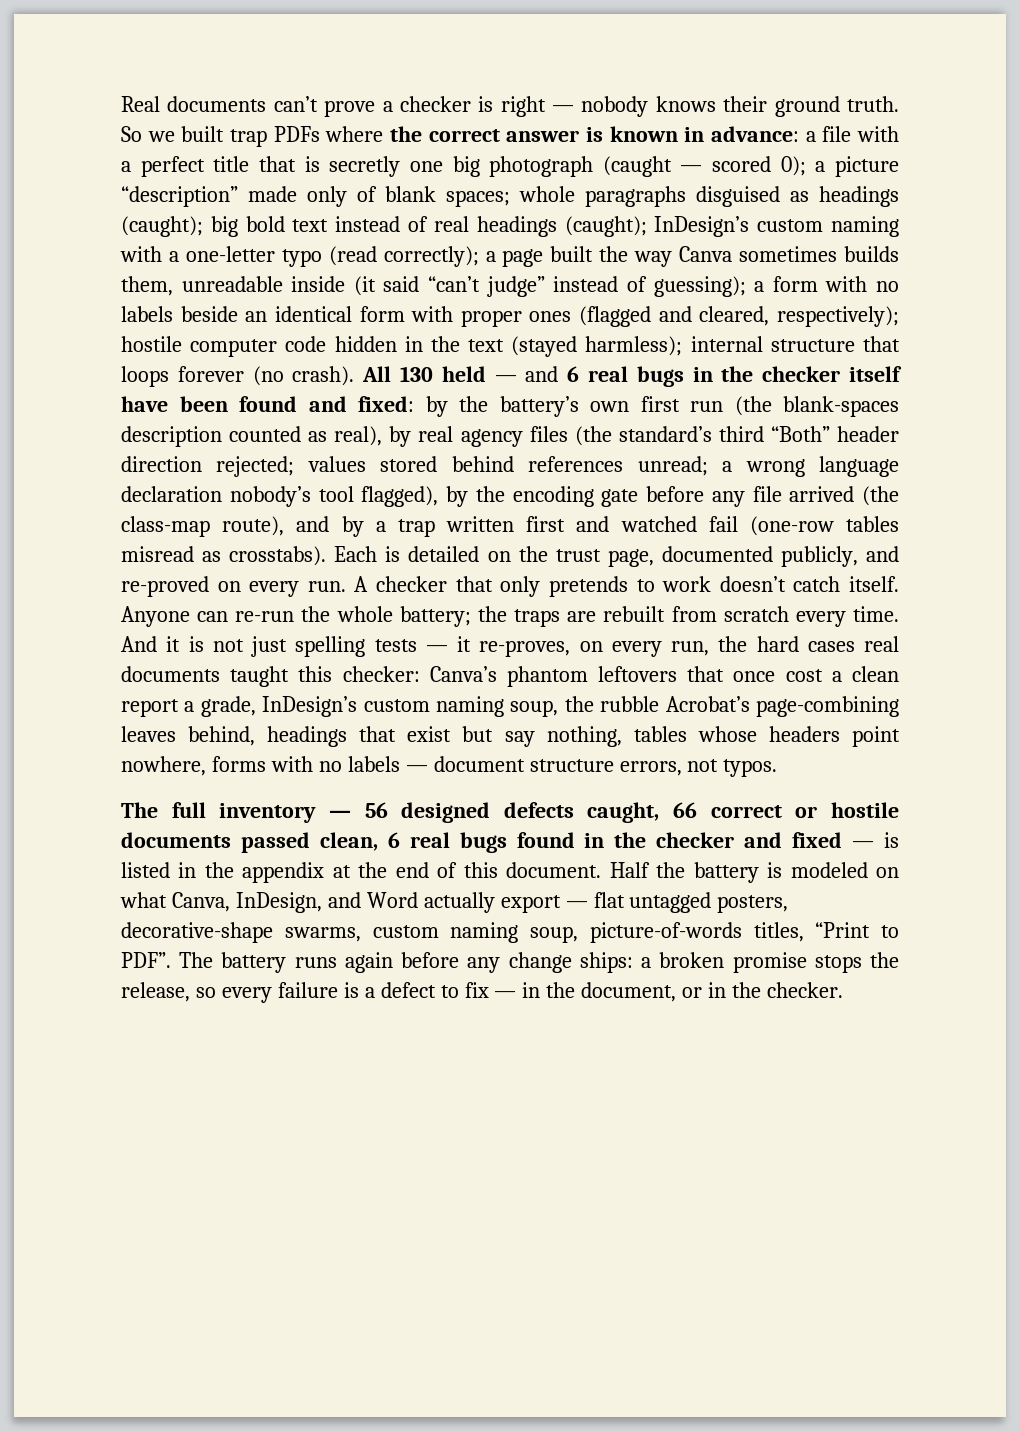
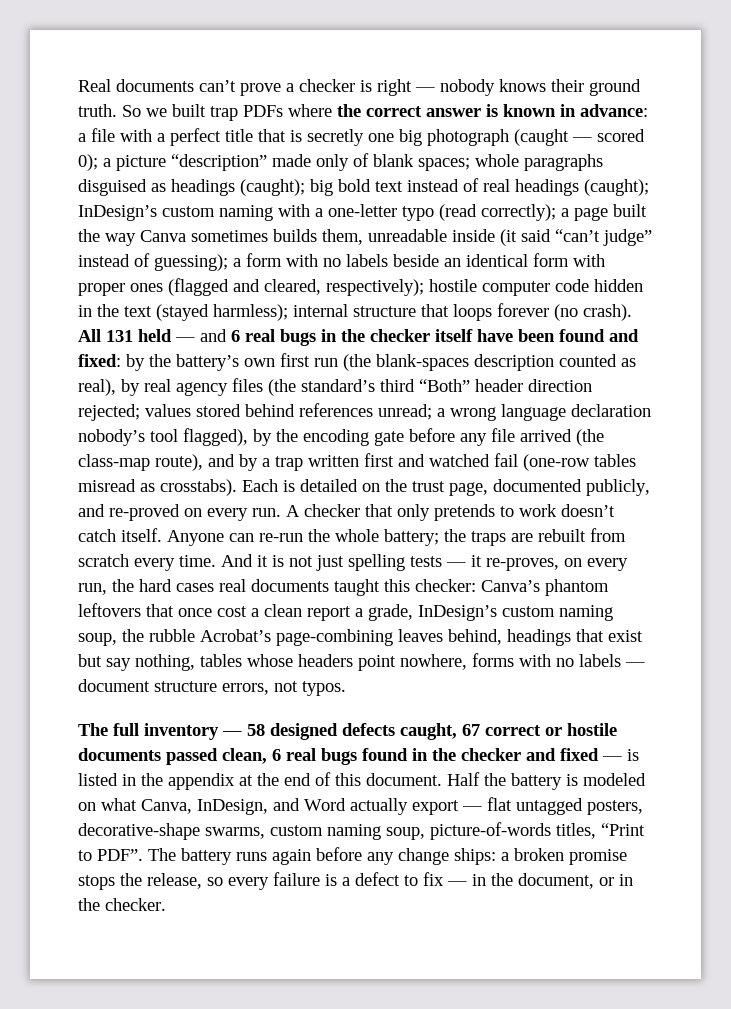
- All 130 held — and 6 real bugs in the checker itself have been found and fixed:
+ All 131 held — and 6 real bugs in the checker itself have been found and fixed:
- The full inventory — 56 designed defects caught, 66 correct or hostile documents passed clean, 6 real bugs found in the checker and fixed — is listed in the appendix at the end of this document.
+ The full inventory — 58 designed defects caught, 67 correct or hostile documents passed clean, 6 real bugs found in the checker and fixed — is listed in the appendix at the end of this document.

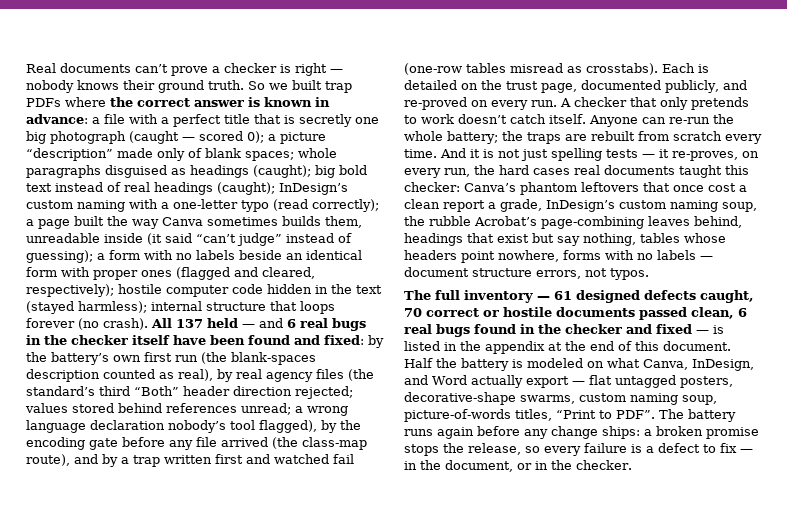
- All 131 held — and 6 real bugs in the checker itself have been found and fixed:
+ All 137 held — and 6 real bugs in the checker itself have been found and fixed:
- The full inventory — 58 designed defects caught, 67 correct or hostile documents passed clean, 6 real bugs found in the checker and fixed — is listed in the appendix at the end of this document.
+ The full inventory — 61 designed defects caught, 70 correct or hostile documents passed clean, 6 real bugs found in the checker and fixed — is listed in the appendix at the end of this document.

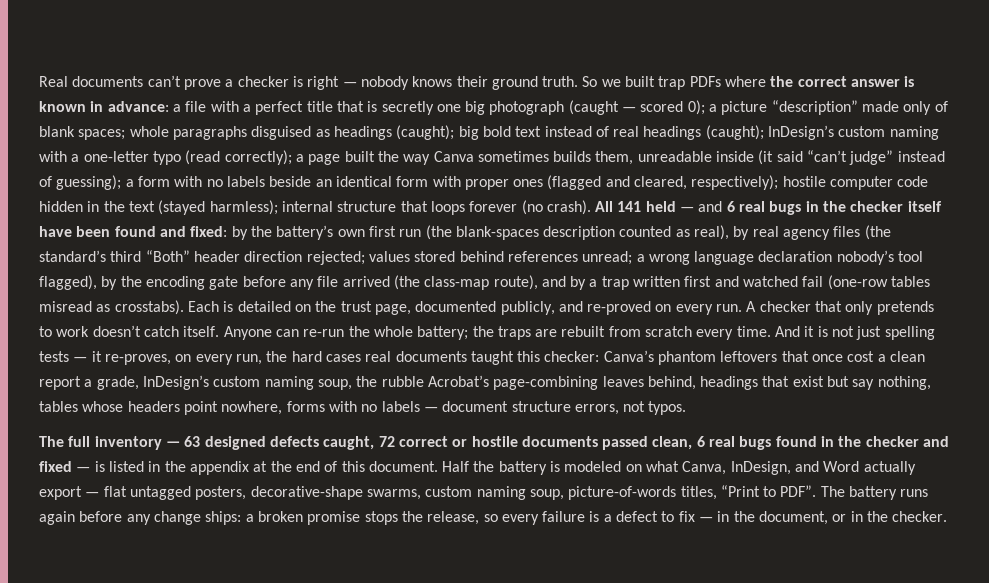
- All 137 held — and 6 real bugs in the checker itself have been found and fixed:
+ All 141 held — and 6 real bugs in the checker itself have been found and fixed:
- The full inventory — 61 designed defects caught, 70 correct or hostile documents passed clean, 6 real bugs found in the checker and fixed — is listed in the appendix at the end of this document.
+ The full inventory — 63 designed defects caught, 72 correct or hostile documents passed clean, 6 real bugs found in the checker and fixed — is listed in the appendix at the end of this document.

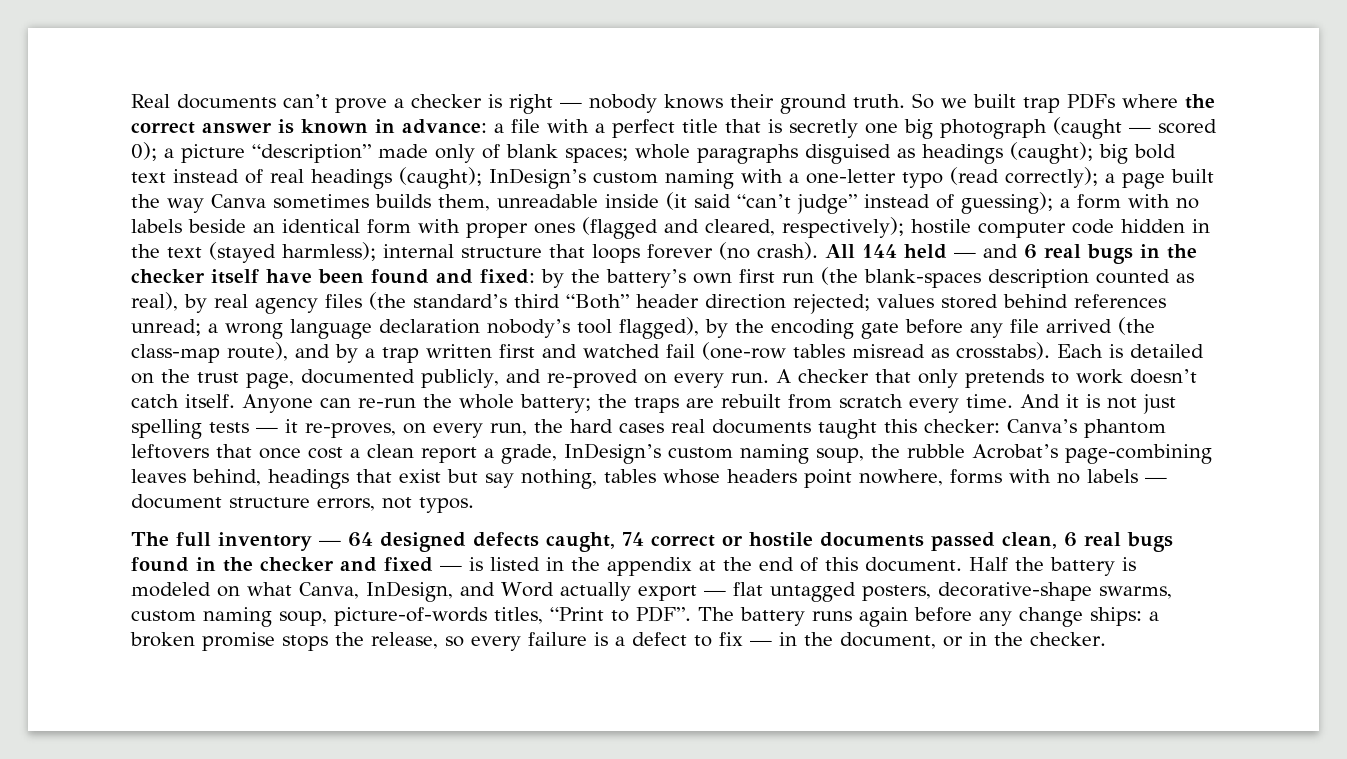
- All 141 held — and 6 real bugs in the checker itself have been found and fixed:
+ All 144 held — and 6 real bugs in the checker itself have been found and fixed:
- The full inventory — 63 designed defects caught, 72 correct or hostile documents passed clean, 6 real bugs found in the checker and fixed — is listed in the appendix at the end of this document.
+ The full inventory — 64 designed defects caught, 74 correct or hostile documents passed clean, 6 real bugs found in the checker and fixed — is listed in the appendix at the end of this document.

